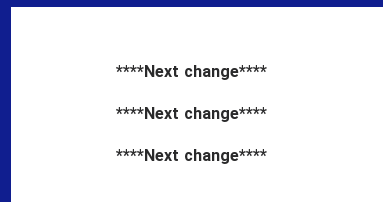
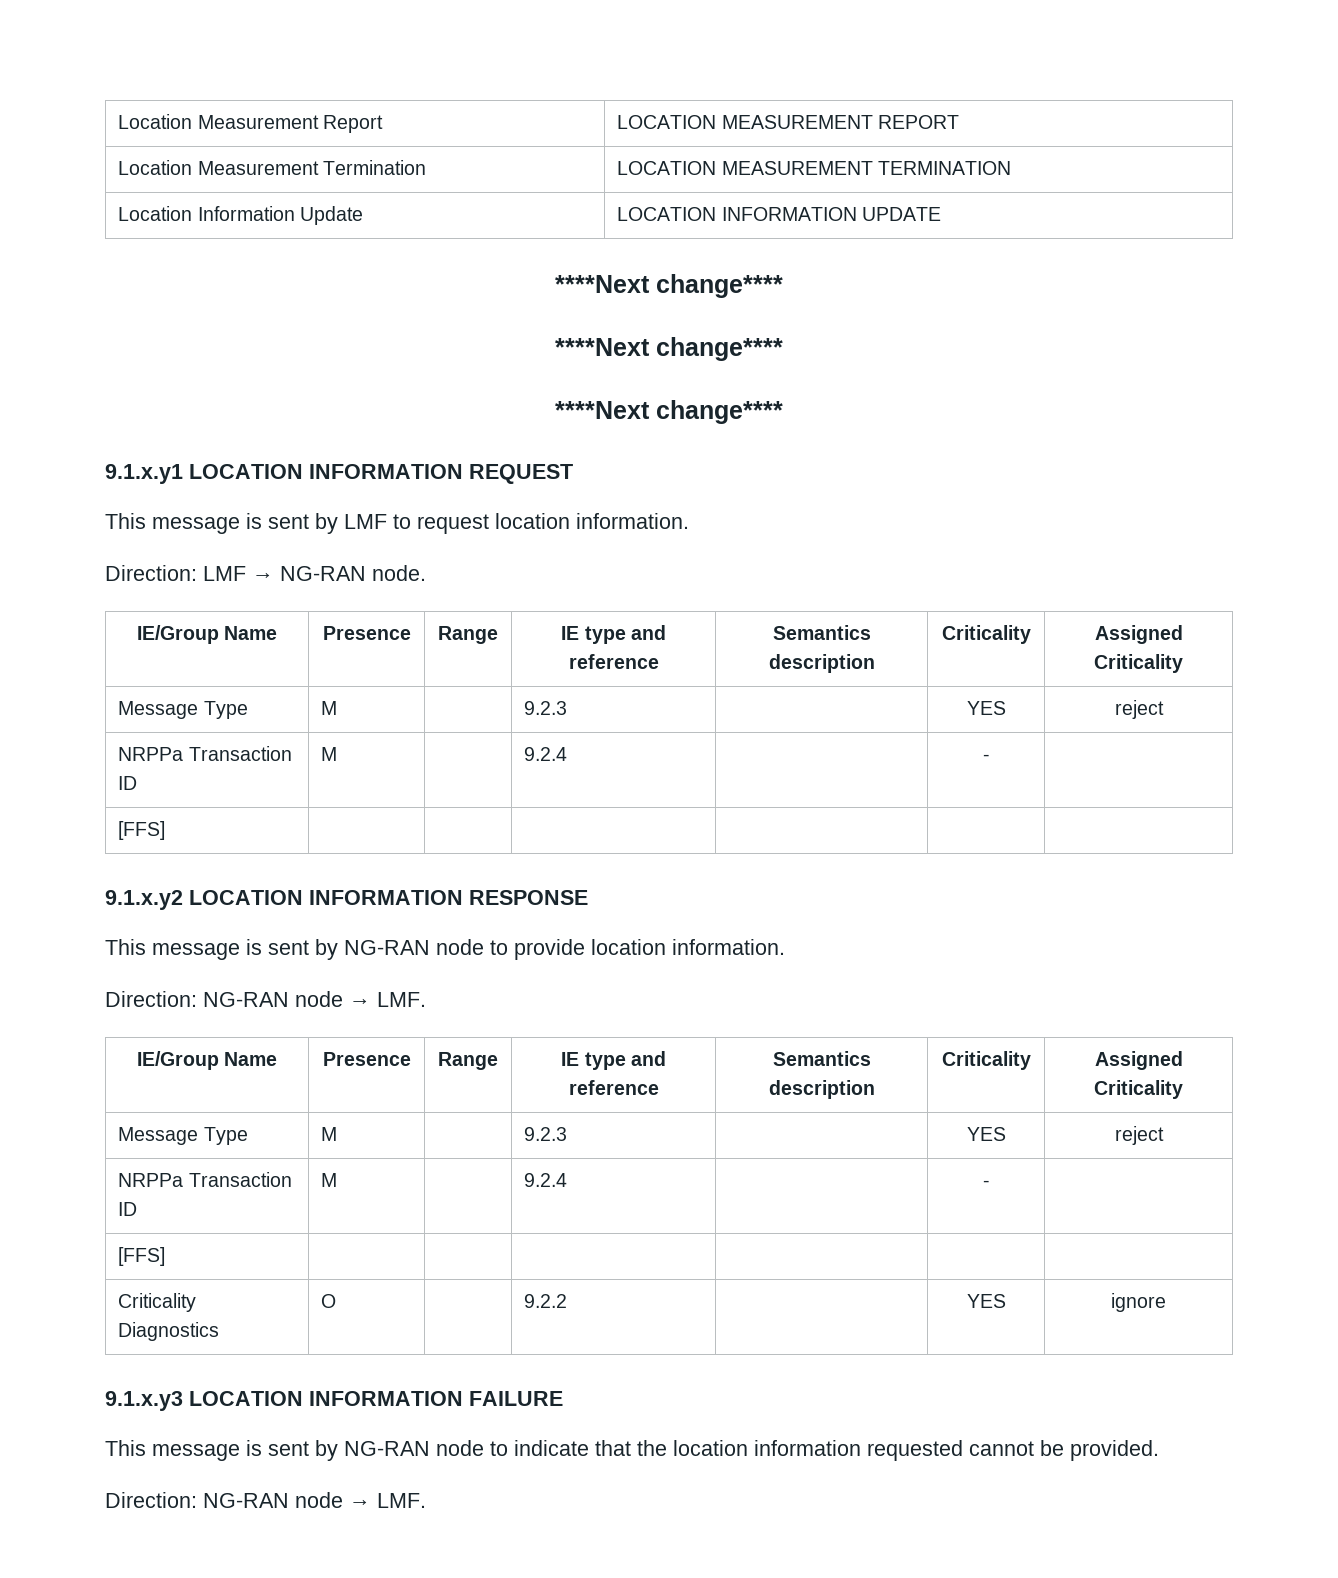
+ Location Measurement Report | LOCATION MEASUREMENT REPORT
+ Location Measurement Termination | LOCATION MEASUREMENT TERMINATION
+ Location Information Update | LOCATION INFORMATION UPDATE
+ 9.1.x.y1 LOCATION INFORMATION REQUEST
+ This message is sent by LMF to request location information.
+ Direction: LMF → NG-RAN node.
+ IE/Group Name | Presence | Range | IE type and reference | Semantics description | Criticality | Assigned Criticality
+ Message Type | M | | 9.2.3 | | YES | reject
+ NRPPa Transaction ID | M | | 9.2.4 | | - |
+ [FFS] | | | | | |
+ 9.1.x.y2 LOCATION INFORMATION RESPONSE
+ This message is sent by NG-RAN node to provide location information.
+ Direction: NG-RAN node → LMF.
+ IE/Group Name | Presence | Range | IE type and reference | Semantics description | Criticality | Assigned Criticality
+ Message Type | M | | 9.2.3 | | YES | reject
+ NRPPa Transaction ID | M | | 9.2.4 | | - |
+ [FFS] | | | | | |
+ Criticality Diagnostics | O | | 9.2.2 | | YES | ignore
+ 9.1.x.y3 LOCATION INFORMATION FAILURE
+ This message is sent by NG-RAN node to indicate that the location information requested cannot be provided.
+ Direction: NG-RAN node → LMF.

